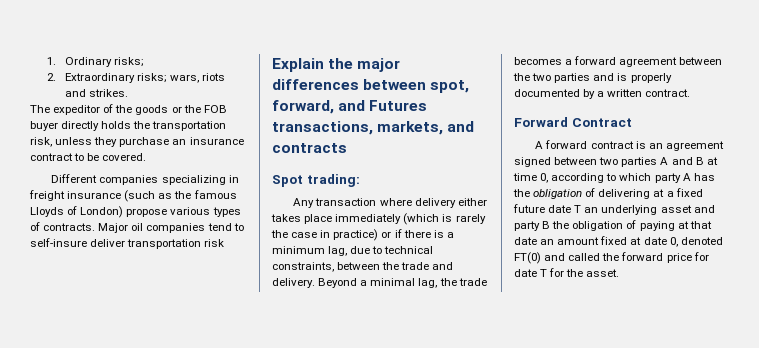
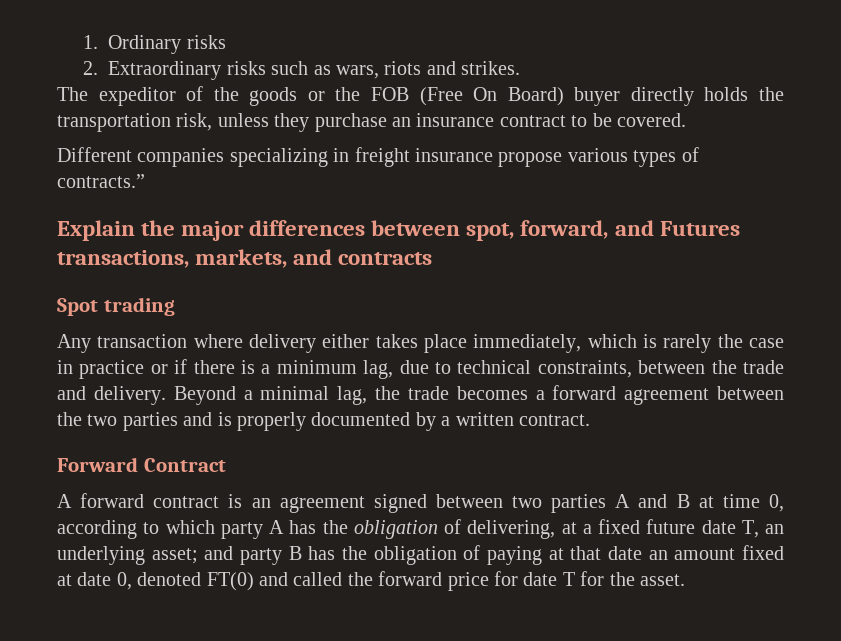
- 1. Ordinary risks;
+ 1. Ordinary risks
- 2. Extraordinary risks; wars, riots and strikes.
+ 2. Extraordinary risks such as wars, riots and strikes.
- The expeditor of the goods or the FOB buyer directly holds the transportation risk, unless they purchase an insurance contract to be covered.
+ The expeditor of the goods or the FOB (Free On Board) buyer directly holds the transportation risk, unless they purchase an insurance contract to be covered.
- Different companies specializing in freight insurance (such as the famous Lloyds of London) propose various types of contracts. Major oil companies tend to self-insure deliver transportation risk
+ Different companies specializing in freight insurance propose various types of contracts.”
- Spot trading:
+ Spot trading
- Any transaction where delivery either takes place immediately (which is rarely the case in practice) or if there is a minimum lag, due to technical constraints, between the trade and delivery.
+ Any transaction where delivery either takes place immediately, which is rarely the case in practice or if there is a minimum lag, due to technical constraints, between the trade and delivery.
- A forward contract is an agreement signed between two parties A and B at time 0, according to which party A has the obligation of delivering at a fixed future date T an underlying asset and party B the obligation of paying at that date an amount fixed at date 0, denoted FT(0) and called the forward price for date T for the asset.
+ A forward contract is an agreement signed between two parties A and B at time 0, according to which party A has the obligation of delivering, at a fixed future date T, an underlying asset; and party B has the obligation of paying at that date an amount fixed at date 0, denoted FT(0) and called the forward price for date T for the asset.

